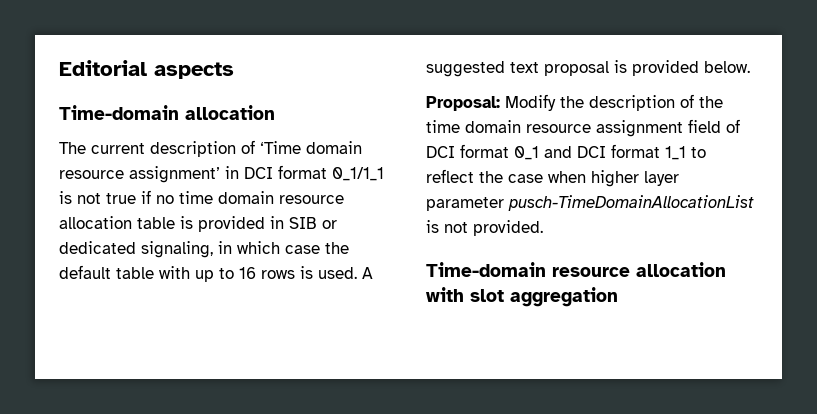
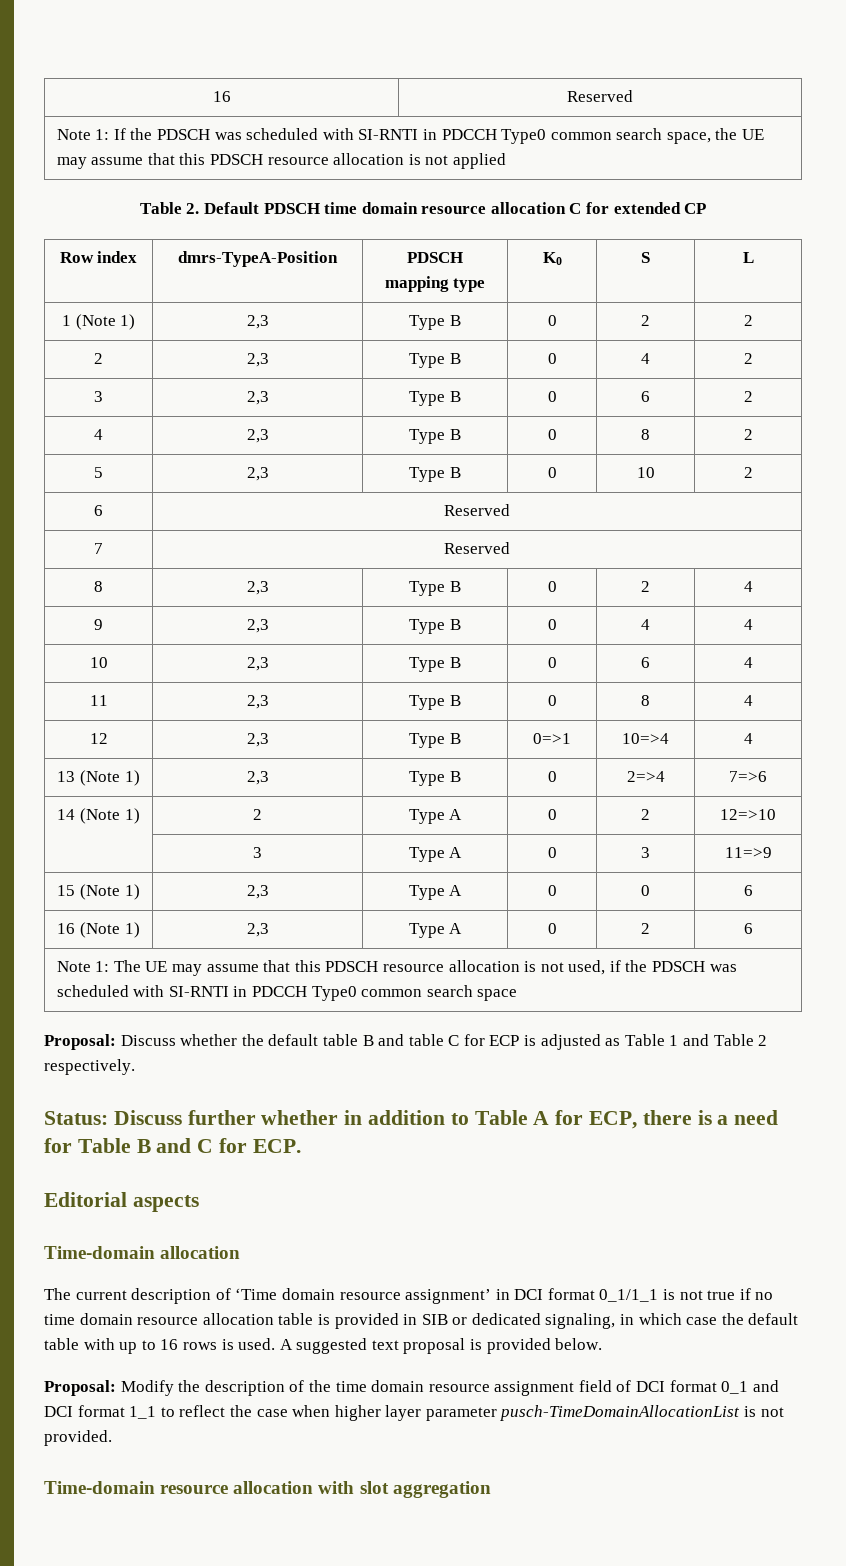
+ 16 | Reserved
+ Note 1: If the PDSCH was scheduled with SI-RNTI in PDCCH Type0 common search space, the UE may assume that this PDSCH resource allocation is not applied
+ Table 2. Default PDSCH time domain resource allocation C for extended CP
+ Row index | dmrs-TypeA-Position | PDSCH mapping type | K0 | S | L
+ 1 (Note 1) | 2,3 | Type B | 0 | 2 | 2
+ 2 | 2,3 | Type B | 0 | 4 | 2
+ 3 | 2,3 | Type B | 0 | 6 | 2
+ 4 | 2,3 | Type B | 0 | 8 | 2
+ 5 | 2,3 | Type B | 0 | 10 | 2
+ 6 | Reserved
+ 7 | Reserved
+ 8 | 2,3 | Type B | 0 | 2 | 4
+ 9 | 2,3 | Type B | 0 | 4 | 4
+ 10 | 2,3 | Type B | 0 | 6 | 4
+ 11 | 2,3 | Type B | 0 | 8 | 4
+ 12 | 2,3 | Type B | 0=>1 | 10=>4 | 4
+ 13 (Note 1) | 2,3 | Type B | 0 | 2=>4 | 7=>6
+ 14 (Note 1) | 2 | Type A | 0 | 2 | 12=>10
+ | 3 | Type A | 0 | 3 | 11=>9
+ 15 (Note 1) | 2,3 | Type A | 0 | 0 | 6
+ 16 (Note 1) | 2,3 | Type A | 0 | 2 | 6
+ Note 1: The UE may assume that this PDSCH resource allocation is not used, if the PDSCH was scheduled with SI-RNTI in PDCCH Type0 common search space
+ Proposal: Discuss whether the default table B and table C for ECP is adjusted as Table 1 and Table 2 respectively.
+ Status: Discuss further whether in addition to Table A for ECP, there is a need for Table B and C for ECP.

